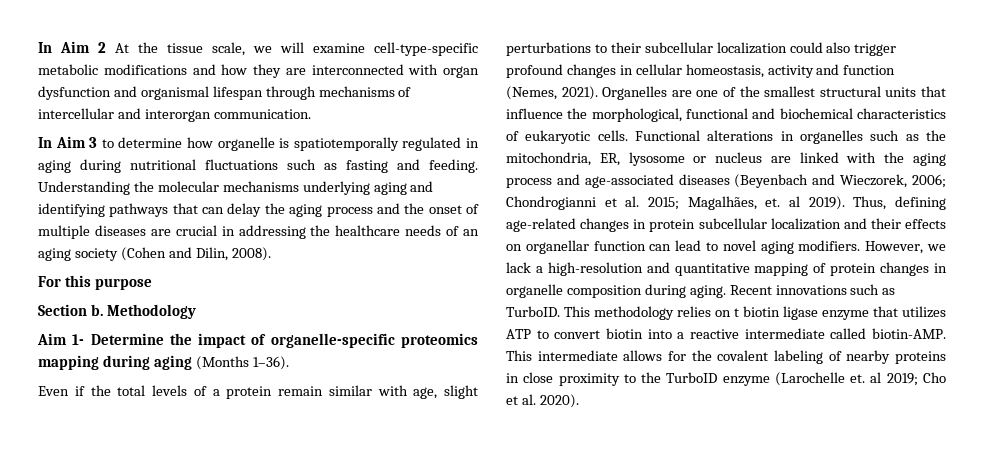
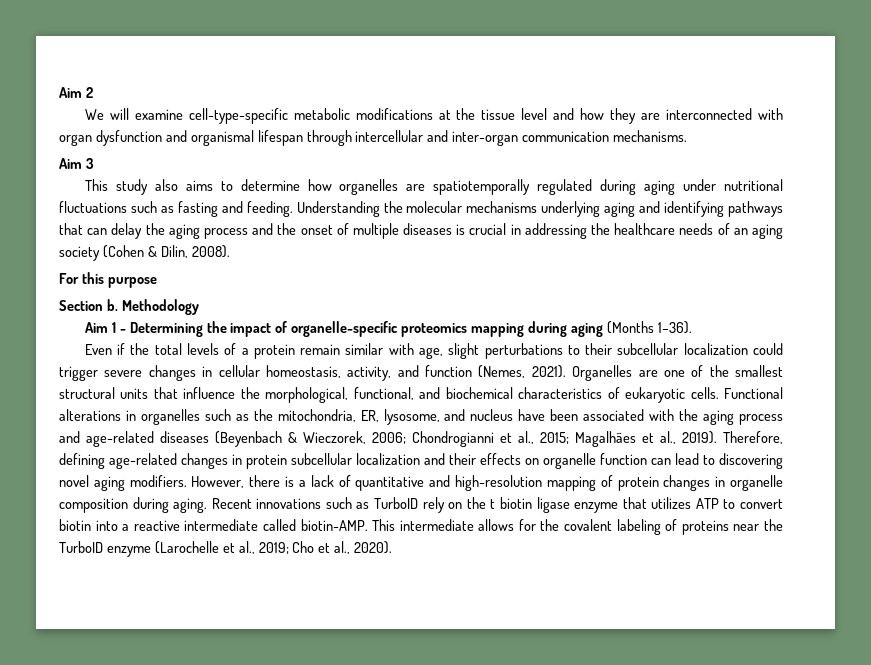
- In Aim 2 At the tissue scale, we will examine cell-type-specific metabolic modifications and how they are interconnected with organ dysfunction and organismal lifespan through mechanisms of intercellular and interorgan communication.
- In Aim 3 to determine how organelle is spatiotemporally regulated in aging during nutritional fluctuations such as fasting and feeding.
+ Aim 2
+ We will examine cell-type-specific metabolic modifications at the tissue level and how they are interconnected with organ dysfunction and organismal lifespan through intercellular and inter-organ communication mechanisms.
+ Aim 3
+ This study also aims to determine how organelles are spatiotemporally regulated during aging under nutritional fluctuations such as fasting and feeding.
- Understanding the molecular mechanisms underlying aging and identifying pathways that can delay the aging process and the onset of multiple diseases are crucial in addressing the healthcare needs of an aging society (Cohen and Dilin, 2008).
+ Understanding the molecular mechanisms underlying aging and identifying pathways that can delay the aging process and the onset of multiple diseases is crucial in addressing the healthcare needs of an aging society (Cohen & Dilin, 2008).
- Aim 1- Determine the impact of organelle-specific proteomics mapping during aging (Months 1–36).
+ Aim 1 - Determining the impact of organelle-specific proteomics mapping during aging (Months 1–36).
- Even if the total levels of a protein remain similar with age, slight perturbations to their subcellular localization could also trigger profound changes in cellular homeostasis, activity and function (Nemes, 2021).
+ Even if the total levels of a protein remain similar with age, slight perturbations to their subcellular localization could trigger severe changes in cellular homeostasis, activity, and function (Nemes, 2021).
- Organelles are one of the smallest structural units that influence the morphological, functional and biochemical characteristics of eukaryotic cells.
+ Organelles are one of the smallest structural units that influence the morphological, functional, and biochemical characteristics of eukaryotic cells.
- Functional alterations in organelles such as the mitochondria, ER, lysosome or nucleus are linked with the aging process and age-associated diseases (Beyenbach and Wieczorek, 2006; Chondrogianni et al. 2015; Magalhães, et. al 2019). Thus, defining age-related changes in protein subcellular localization and their effects on organellar function can lead to novel aging modifiers.
+ Functional alterations in organelles such as the mitochondria, ER, lysosome, and nucleus have been associated with the aging process and age-related diseases (Beyenbach & Wieczorek, 2006; Chondrogianni et al., 2015; Magalhães et al., 2019). Therefore, defining age-related changes in protein subcellular localization and their effects on organelle function can lead to discovering novel aging modifiers.
- However, we lack a high-resolution and quantitative mapping of protein changes in organelle composition during aging.
+ However, there is a lack of quantitative and high-resolution mapping of protein changes in organelle composition during aging.
- Recent innovations such as TurboID. This methodology relies on t biotin ligase enzyme that utilizes ATP to convert biotin into a reactive intermediate called biotin-AMP.
+ Recent innovations such as TurboID rely on the t biotin ligase enzyme that utilizes ATP to convert biotin into a reactive intermediate called biotin-AMP.
- This intermediate allows for the covalent labeling of nearby proteins in close proximity to the TurboID enzyme (Larochelle et. al 2019; Cho et al. 2020).
+ This intermediate allows for the covalent labeling of proteins near the TurboID enzyme (Larochelle et al., 2019; Cho et al., 2020).

